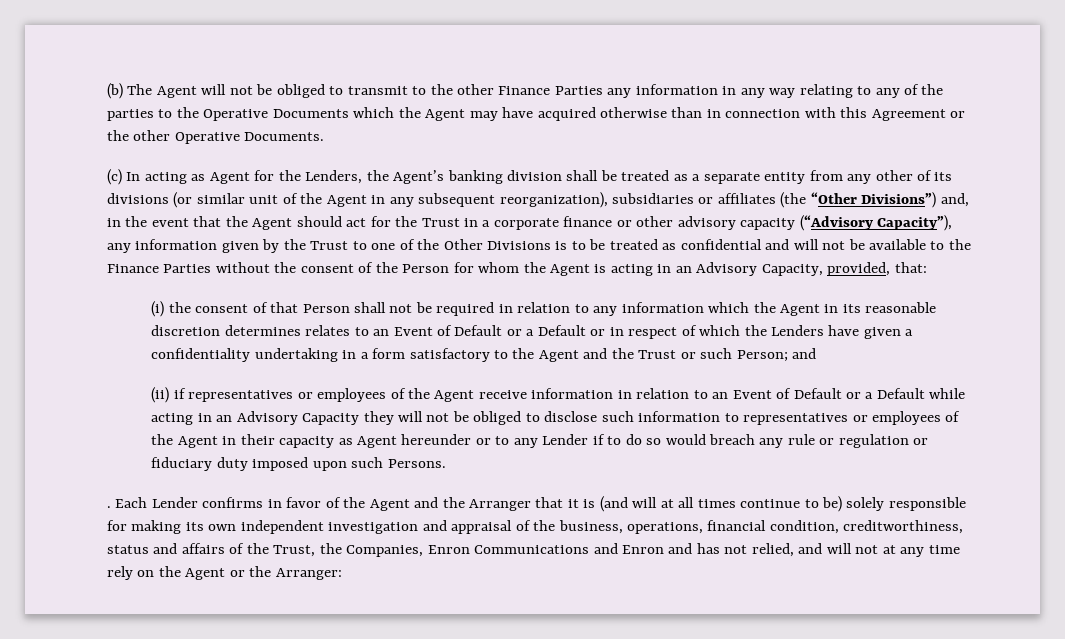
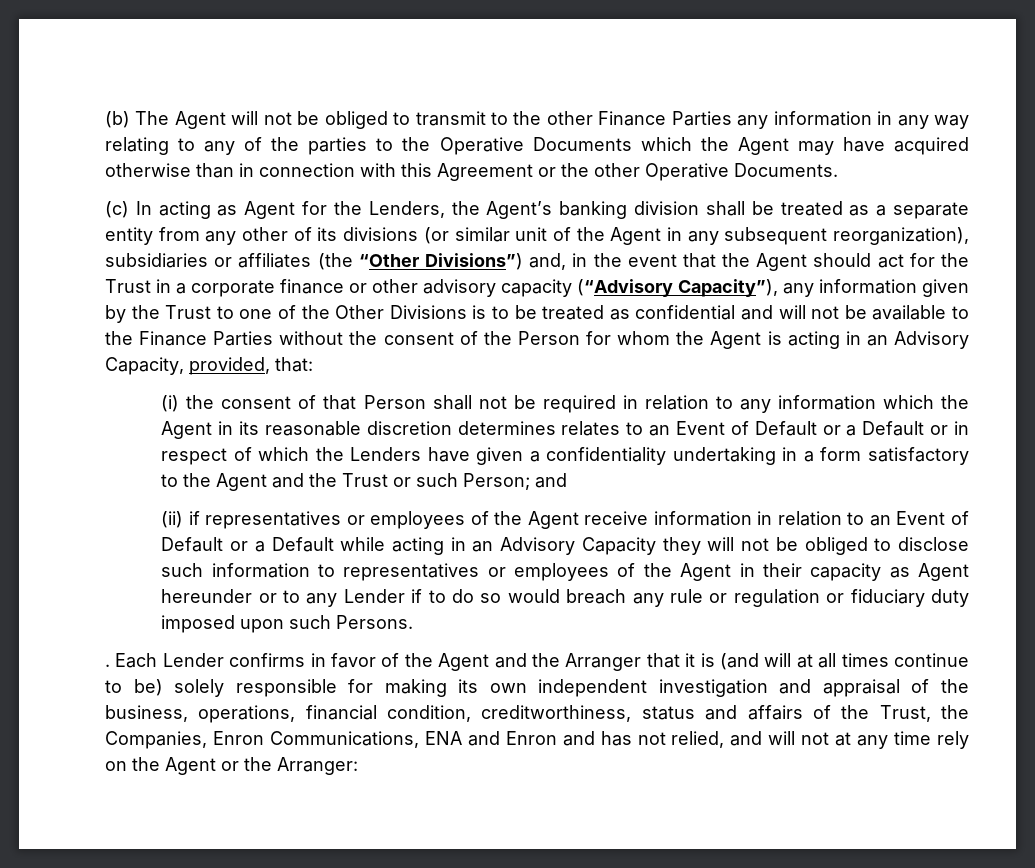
- Each Lender confirms in favor of the Agent and the Arranger that it is (and will at all times continue to be) solely responsible for making its own independent investigation and appraisal of the business, operations, financial condition, creditworthiness, status and affairs of the Trust, the Companies, Enron Communications and Enron and has not relied, and will not at any time rely on the Agent or the Arranger:
+ Each Lender confirms in favor of the Agent and the Arranger that it is (and will at all times continue to be) solely responsible for making its own independent investigation and appraisal of the business, operations, financial condition, creditworthiness, status and affairs of the Trust, the Companies, Enron Communications, ENA and Enron and has not relied, and will not at any time rely on the Agent or the Arranger:

